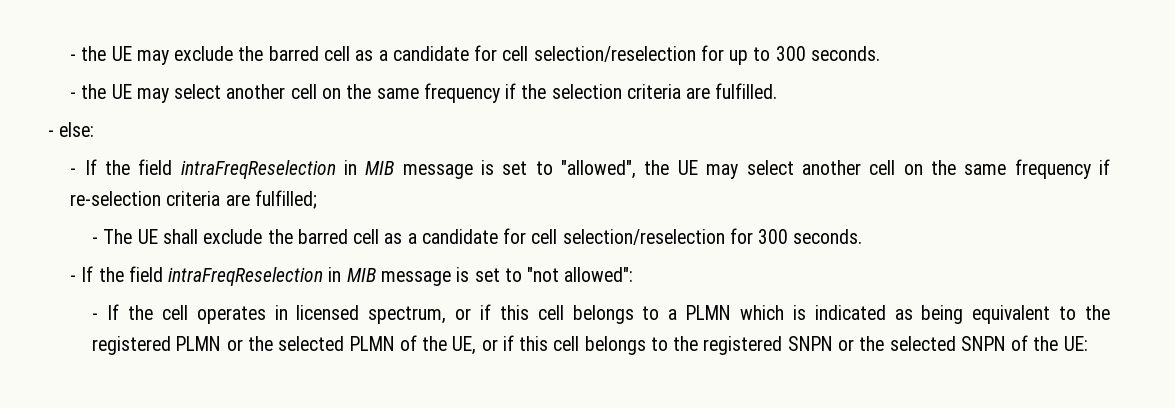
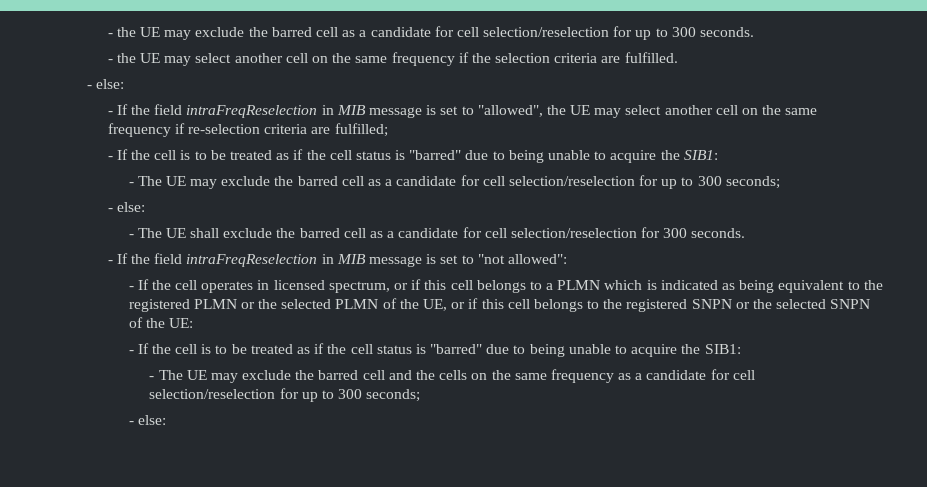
  - If the field intraFreqReselection in MIB message is set to "allowed", the UE may select another cell on the same frequency if re-selection criteria are fulfilled;
+ - If the cell is to be treated as if the cell status is "barred" due to being unable to acquire the SIB1:
+ - The UE may exclude the barred cell as a candidate for cell selection/reselection for up to 300 seconds;
+ - else:
  - If the cell operates in licensed spectrum, or if this cell belongs to a PLMN which is indicated as being equivalent to the registered PLMN or the selected PLMN of the UE, or if this cell belongs to the registered SNPN or the selected SNPN of the UE:
+ - If the cell is to be treated as if the cell status is "barred" due to being unable to acquire the SIB1:
+ - The UE may exclude the barred cell and the cells on the same frequency as a candidate for cell selection/reselection for up to 300 seconds;
+ - else:

